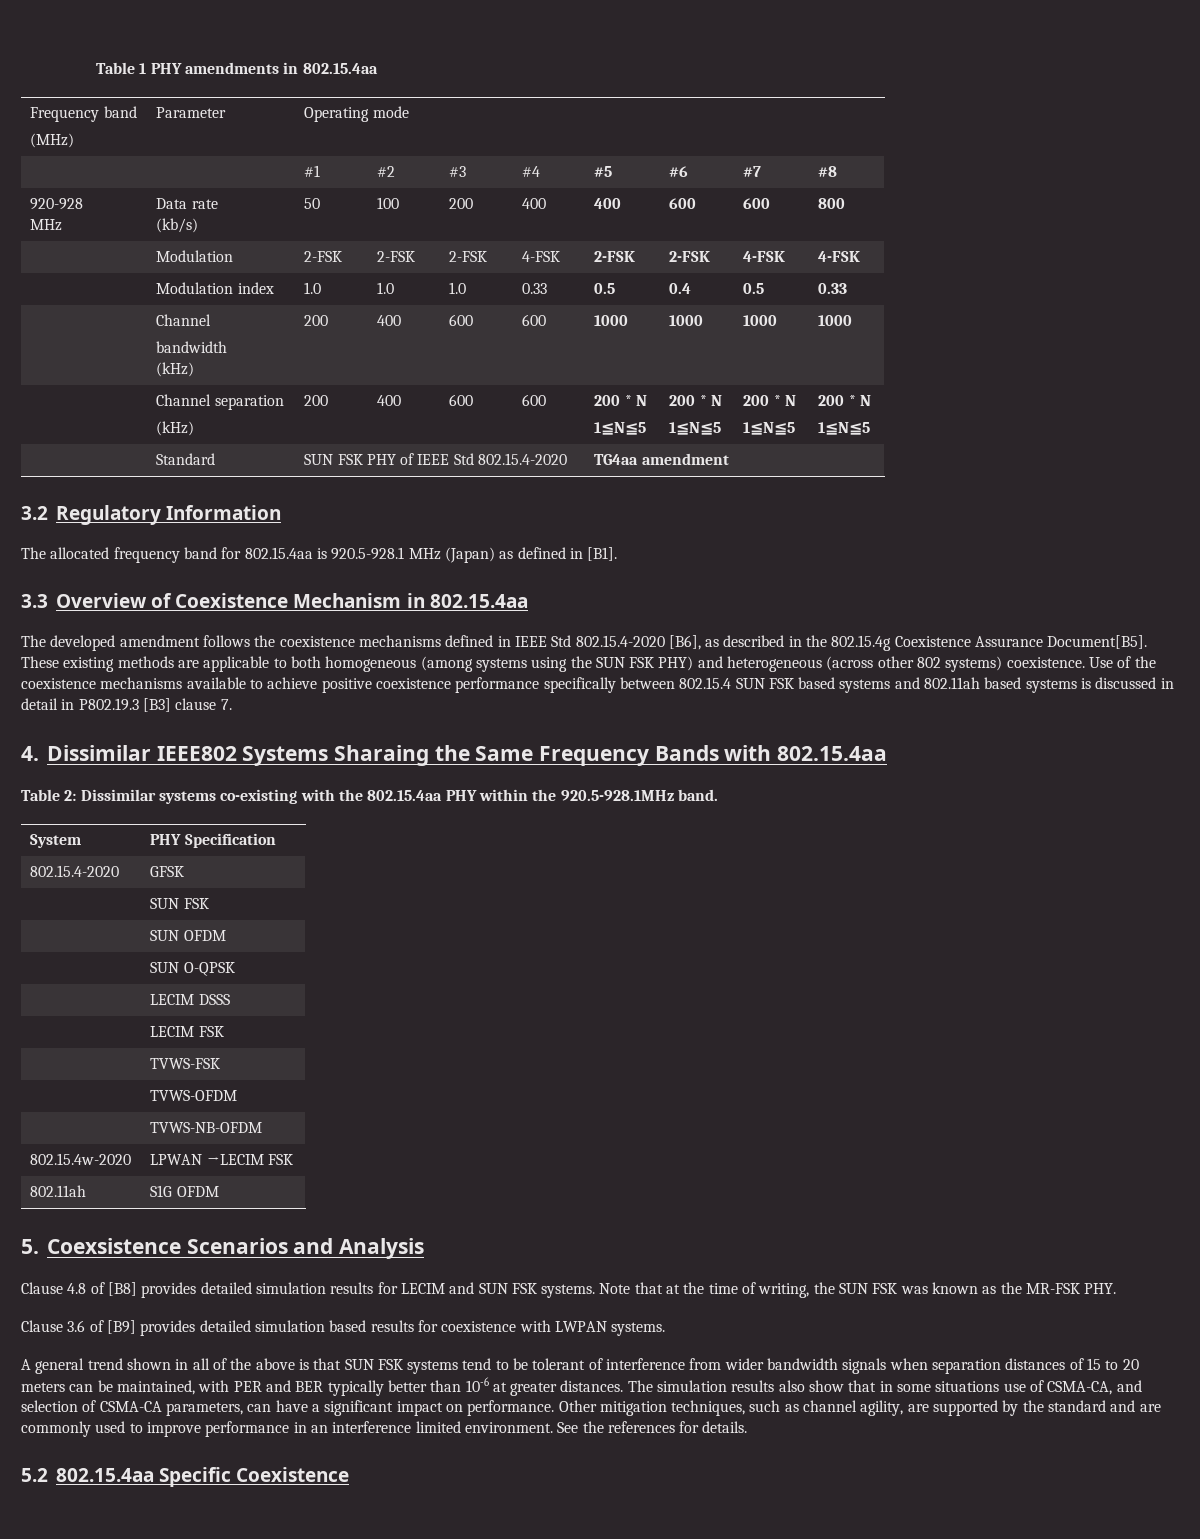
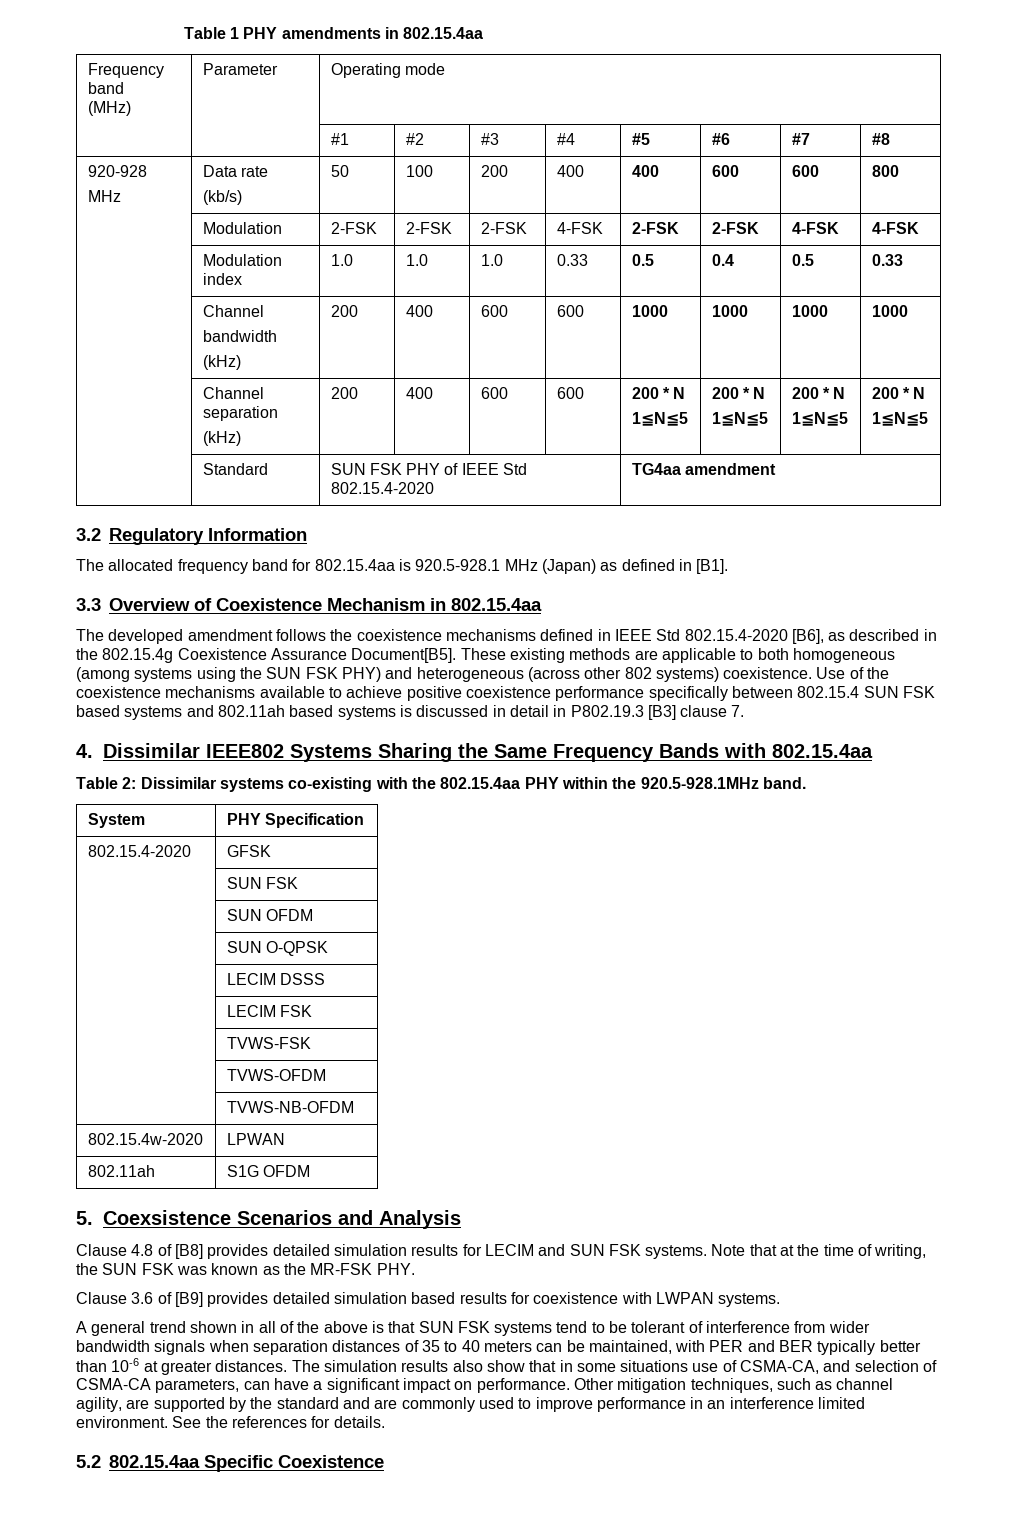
- 4. Dissimilar IEEE802 Systems Sharaing the Same Frequency Bands with 802.15.4aa
+ 4. Dissimilar IEEE802 Systems Sharing the Same Frequency Bands with 802.15.4aa
- 802.15.4w-2020 | LPWAN →LECIM FSK
+ 802.15.4w-2020 | LPWAN
- A general trend shown in all of the above is that SUN FSK systems tend to be tolerant of interference from wider bandwidth signals when separation distances of 15 to 20 meters can be maintained, with PER and BER typically better than 10-6 at greater distances.
+ A general trend shown in all of the above is that SUN FSK systems tend to be tolerant of interference from wider bandwidth signals when separation distances of 35 to 40 meters can be maintained, with PER and BER typically better than 10-6 at greater distances.

